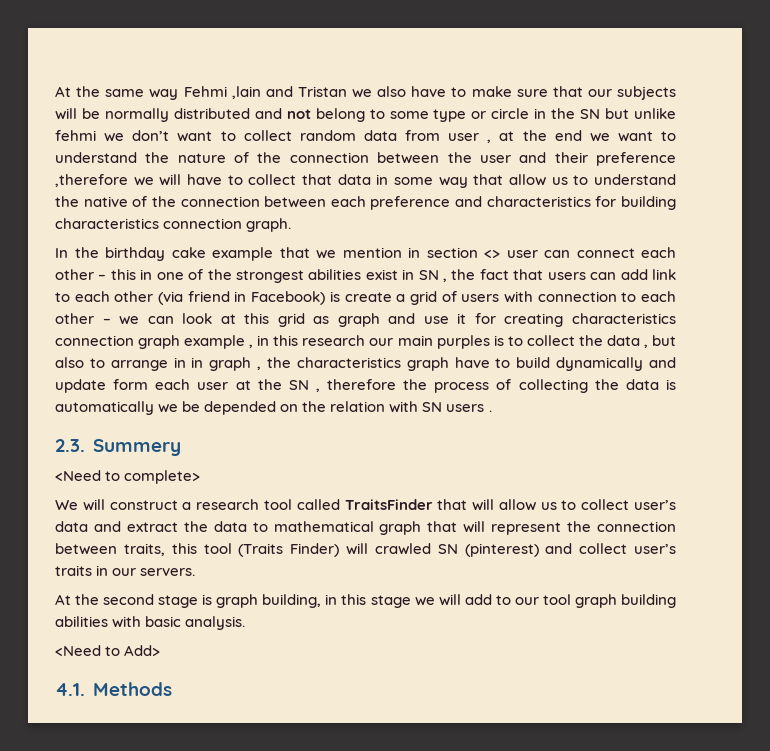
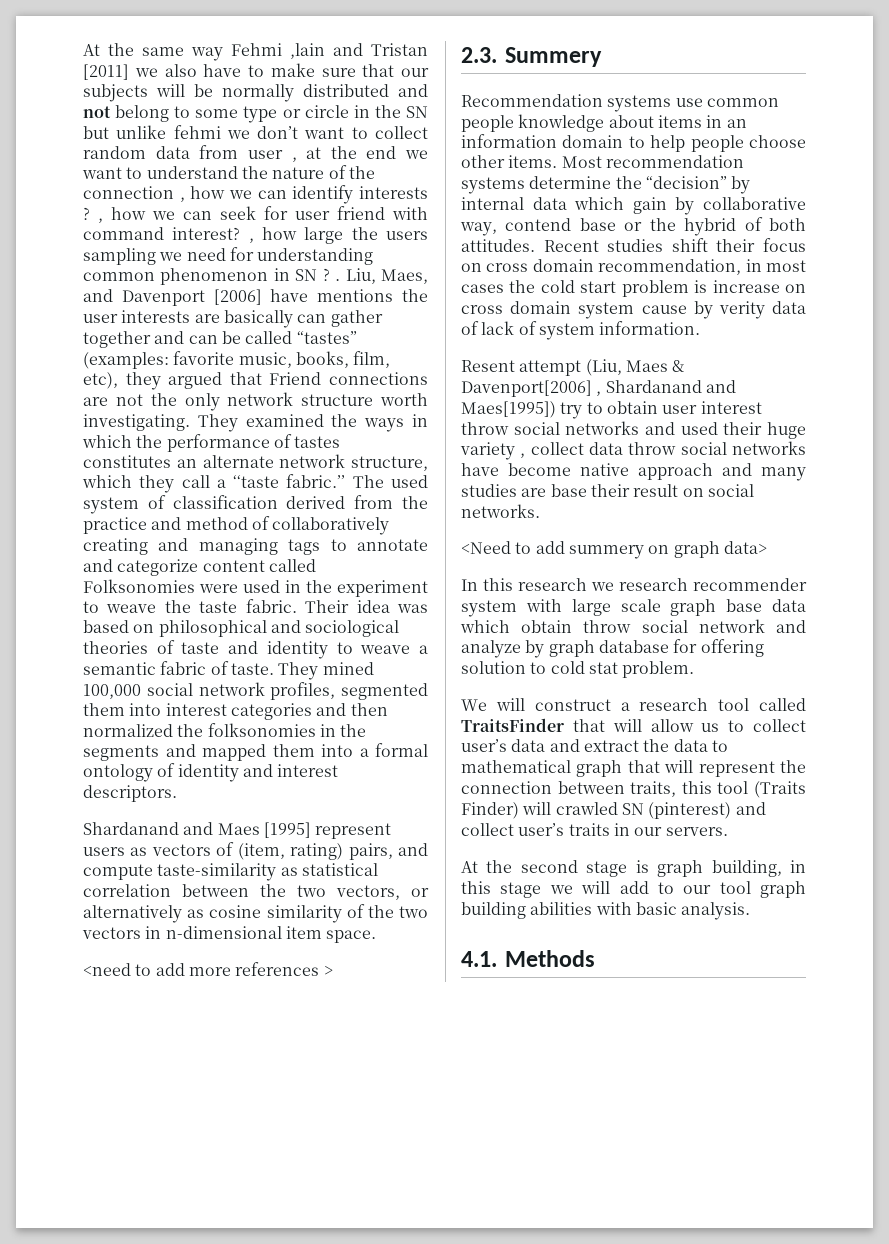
- At the same way Fehmi ,lain and Tristan we also have to make sure that our subjects will be normally distributed and not belong to some type or circle in the SN but unlike fehmi we don’t want to collect random data from user , at the end we want to understand the nature of the connection between the user and their preference ,therefore we will have to collect that data in some way that allow us to understand the native of the connection between each preference and characteristics for building characteristics connection graph.
- In the birthday cake example that we mention in section <> user can connect each other – this in one of the strongest abilities exist in SN , the fact that users can add link to each other (via friend in Facebook) is create a grid of users with connection to each other – we can look at this grid as graph and use it for creating characteristics connection graph example , in this research our main purples is to collect the data , but also to arrange in in graph , the characteristics graph have to build dynamically and update form each user at the SN , therefore the process of collecting the data is automatically we be depended on the relation with SN users .
+ At the same way Fehmi ,lain and Tristan [2011] we also have to make sure that our subjects will be normally distributed and not belong to some type or circle in the SN but unlike fehmi we don’t want to collect random data from user , at the end we want to understand the nature of the connection , how we can identify interests ? , how we can seek for user friend with command interest? , how large the users sampling we need for understanding common phenomenon in SN ? . Liu, Maes, and Davenport [2006] have mentions the user interests are basically can gather together and can be called “tastes” (examples: favorite music, books, film, etc), they argued that Friend connections are not the only network structure worth investigating. They examined the ways in which the performance of tastes constitutes an alternate network structure, which they call a ‘‘taste fabric.’’ The used system of classification derived from the practice and method of collaboratively creating and managing tags to annotate and categorize content called Folksonomies were used in the experiment to weave the taste fabric. Their idea was based on philosophical and sociological theories of taste and identity to weave a semantic fabric of taste. They mined 100,000 social network profiles, segmented them into interest categories and then normalized the folksonomies in the segments and mapped them into a formal ontology of identity and interest descriptors.
+ Shardanand and Maes [1995] represent users as vectors of (item, rating) pairs, and compute taste-similarity as statistical correlation between the two vectors, or alternatively as cosine similarity of the two vectors in n-dimensional item space.
+ <need to add more references >
  2.3. Summery
- <Need to complete>
+ Recommendation systems use common people knowledge about items in an information domain to help people choose other items. Most recommendation systems determine the “decision” by internal data which gain by collaborative way, contend base or the hybrid of both attitudes. Recent studies shift their focus on cross domain recommendation, in most cases the cold start problem is increase on cross domain system cause by verity data of lack of system information.
+ Resent attempt (Liu, Maes & Davenport[2006] , Shardanand and Maes[1995]) try to obtain user interest throw social networks and used their huge variety , collect data throw social networks have become native approach and many studies are base their result on social networks.
+ <Need to add summery on graph data>
+ In this research we research recommender system with large scale graph base data which obtain throw social network and analyze by graph database for offering solution to cold stat problem.
- <Need to Add>

